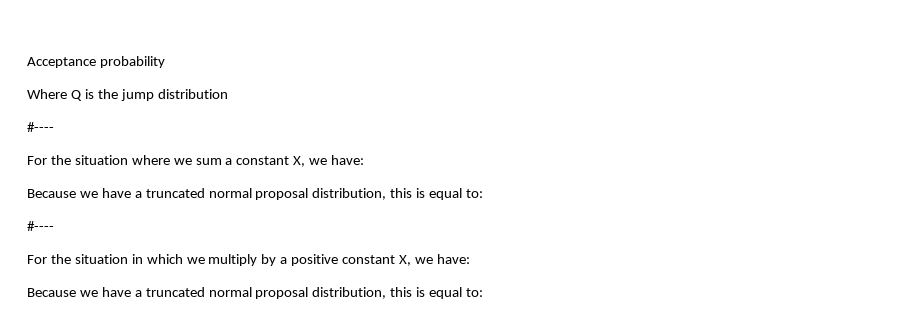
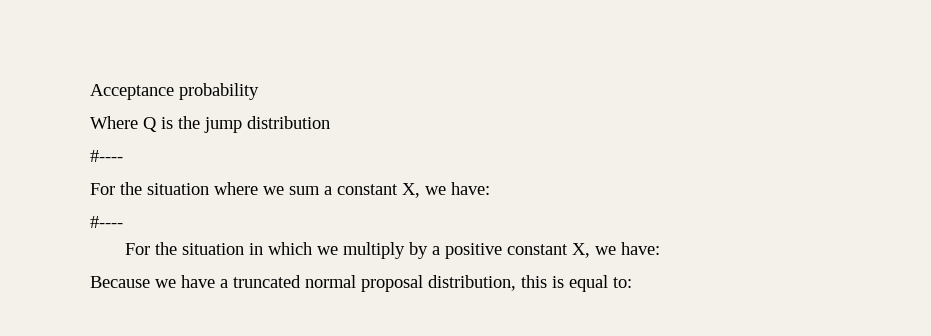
  For the situation where we sum a constant X, we have:
- Because we have a truncated normal proposal distribution, this is equal to:

